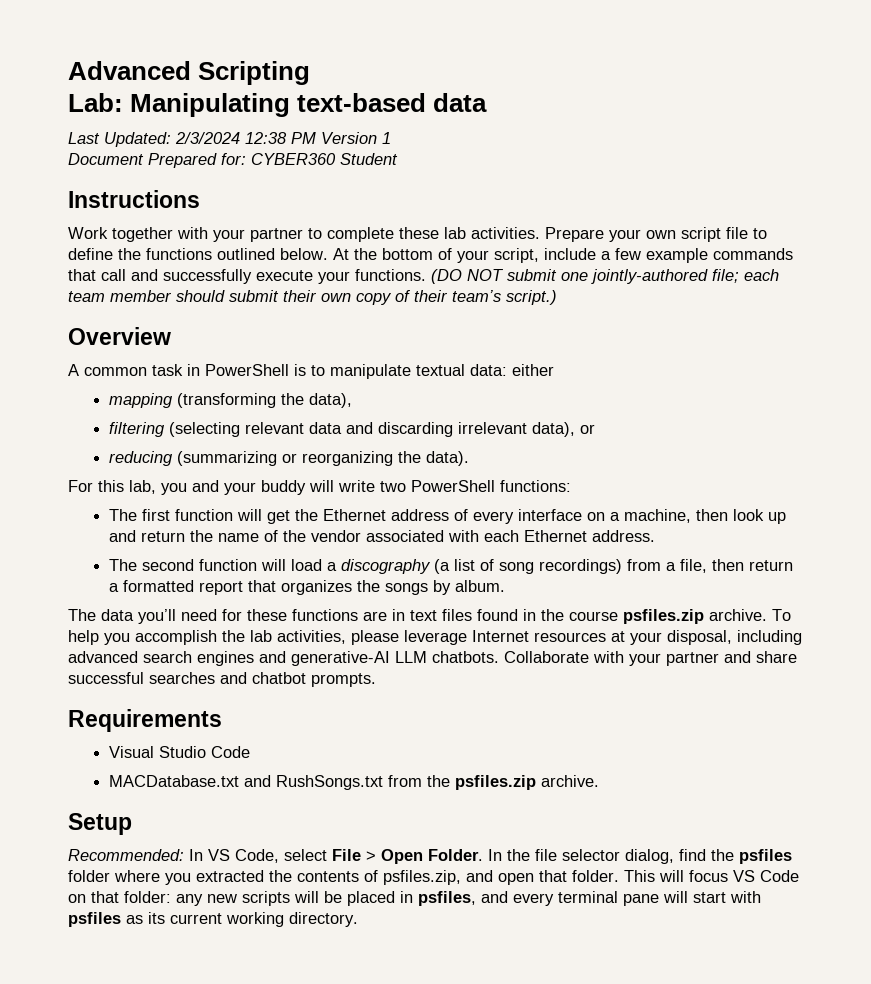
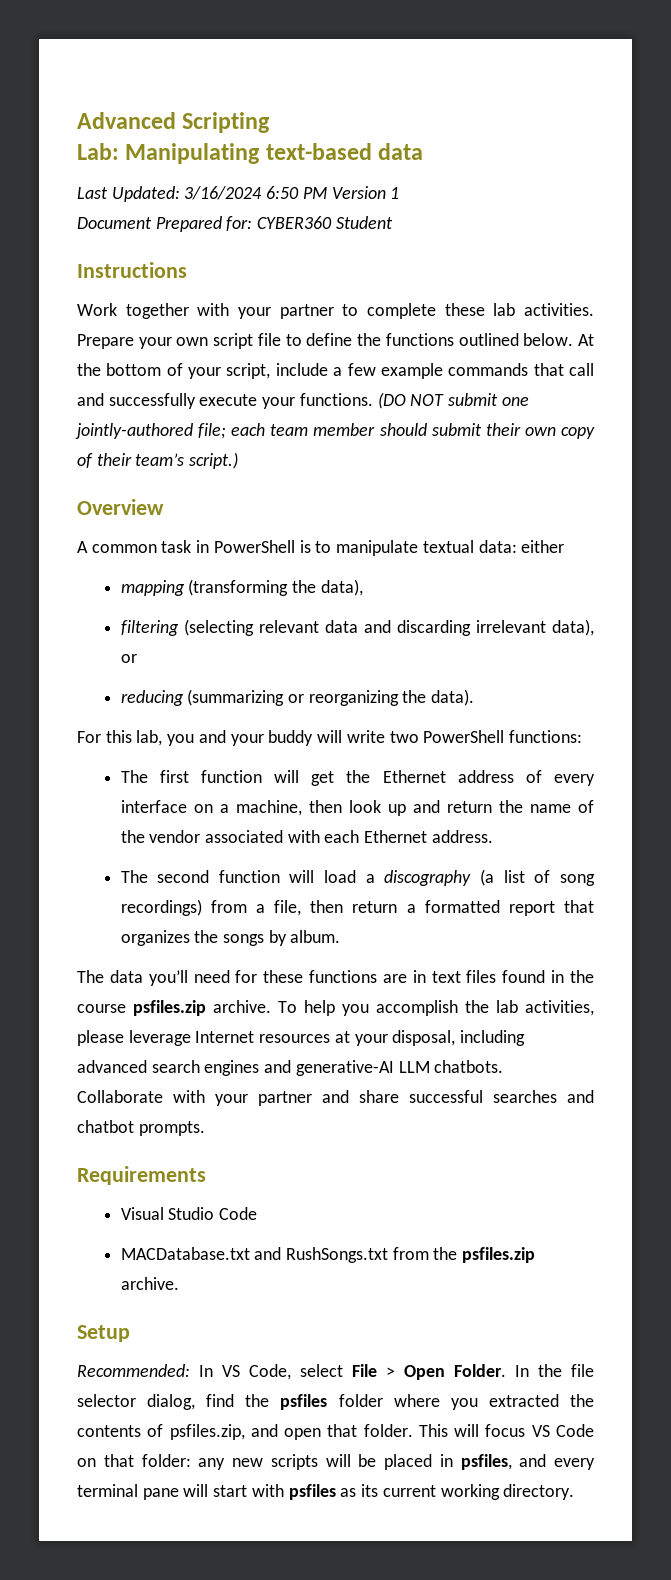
- Last Updated: 2/3/2024 12:38 PM Version 1
+ Last Updated: 3/16/2024 6:50 PM Version 1

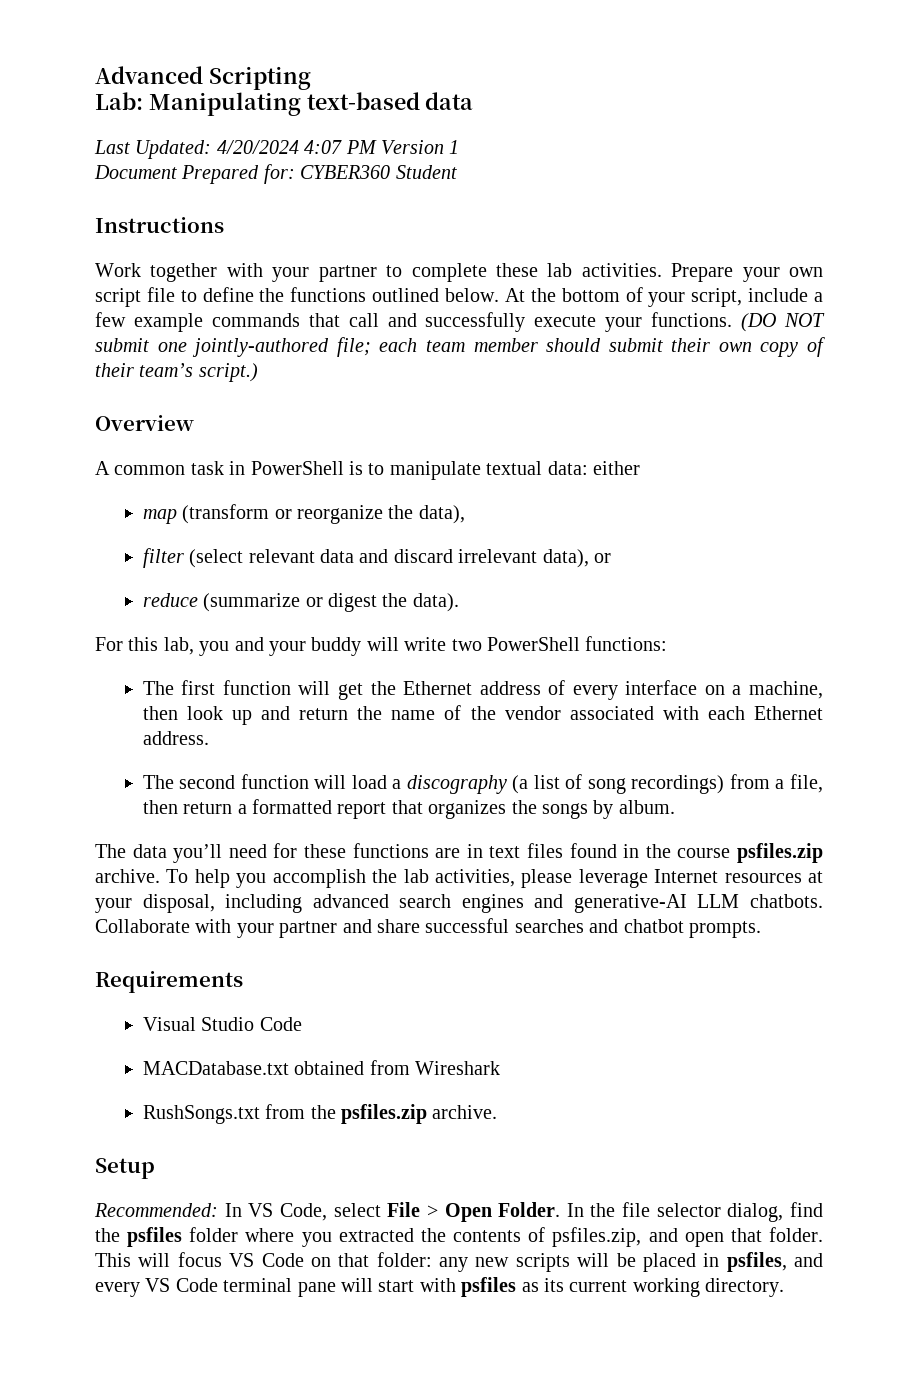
- Last Updated: 3/16/2024 6:50 PM Version 1
+ Last Updated: 4/20/2024 4:07 PM Version 1
- mapping (transforming the data),
+ map (transform or reorganize the data),
- filtering (selecting relevant data and discarding irrelevant data), or
+ filter (select relevant data and discard irrelevant data), or
- reducing (summarizing or reorganizing the data).
+ reduce (summarize or digest the data).
- MACDatabase.txt and RushSongs.txt from the psfiles.zip archive.
+ MACDatabase.txt obtained from Wireshark
+ RushSongs.txt from the psfiles.zip archive.
- This will focus VS Code on that folder: any new scripts will be placed in psfiles, and every terminal pane will start with psfiles as its current working directory.
+ This will focus VS Code on that folder: any new scripts will be placed in psfiles, and every VS Code terminal pane will start with psfiles as its current working directory.

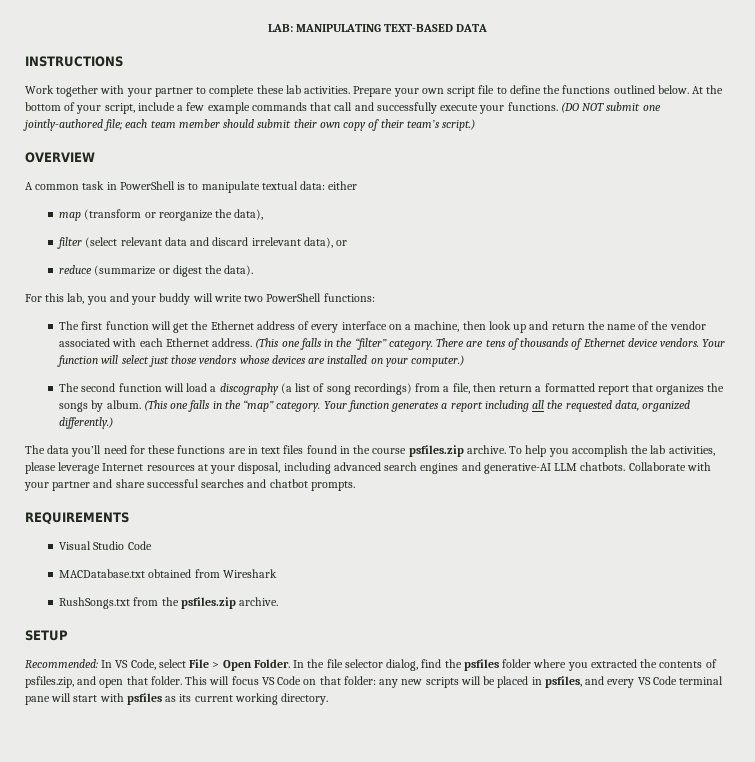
- Advanced Scripting
- Lab: Manipulating text-based data
- Last Updated: 4/20/2024 4:07 PM Version 1
- Document Prepared for: CYBER360 Student
- Instructions
+ LAB: MANIPULATING TEXT-BASED DATA
+ INSTRUCTIONS
- Overview
+ OVERVIEW
+ (This one falls in the “filter” category. There are tens of thousands of Ethernet device vendors. Your function will select just those vendors whose devices are installed on your computer.)
+ (This one falls in the “map” category. Your function generates a report including all the requested data, organized differently.)
- Requirements
+ REQUIREMENTS
- Setup
+ SETUP

